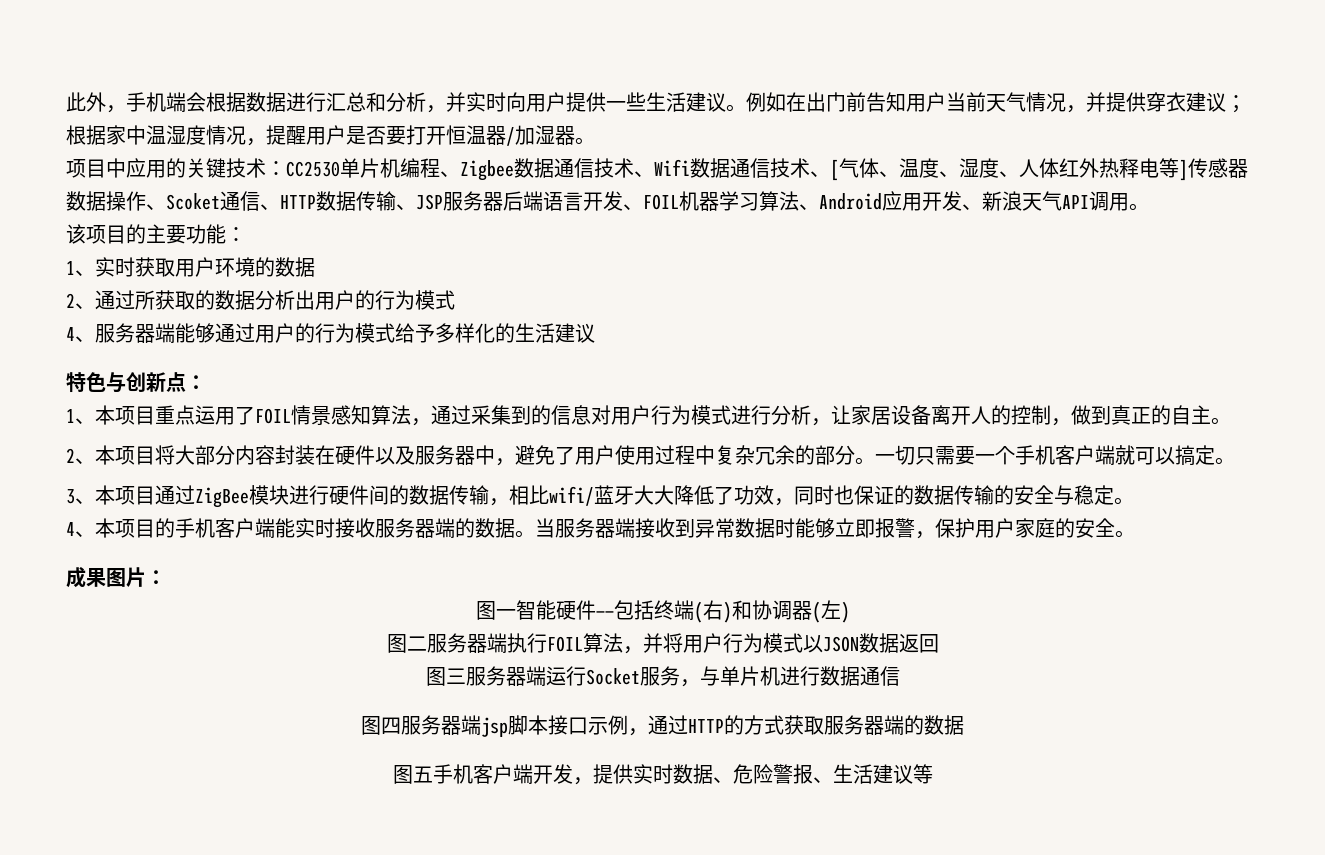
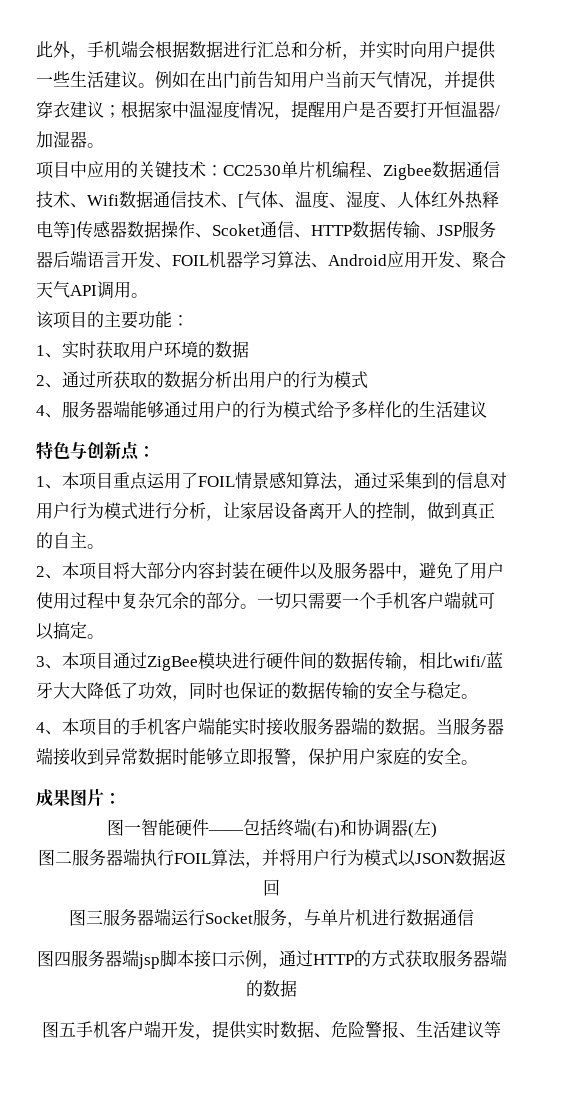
- 项目中应用的关键技术：CC2530单片机编程、Zigbee数据通信技术、Wifi数据通信技术、[气体、温度、湿度、人体红外热释电等]传感器数据操作、Scoket通信、HTTP数据传输、JSP服务器后端语言开发、FOIL机器学习算法、Android应用开发、新浪天气API调用。
+ 项目中应用的关键技术：CC2530单片机编程、Zigbee数据通信技术、Wifi数据通信技术、[气体、温度、湿度、人体红外热释电等]传感器数据操作、Scoket通信、HTTP数据传输、JSP服务器后端语言开发、FOIL机器学习算法、Android应用开发、聚合天气API调用。

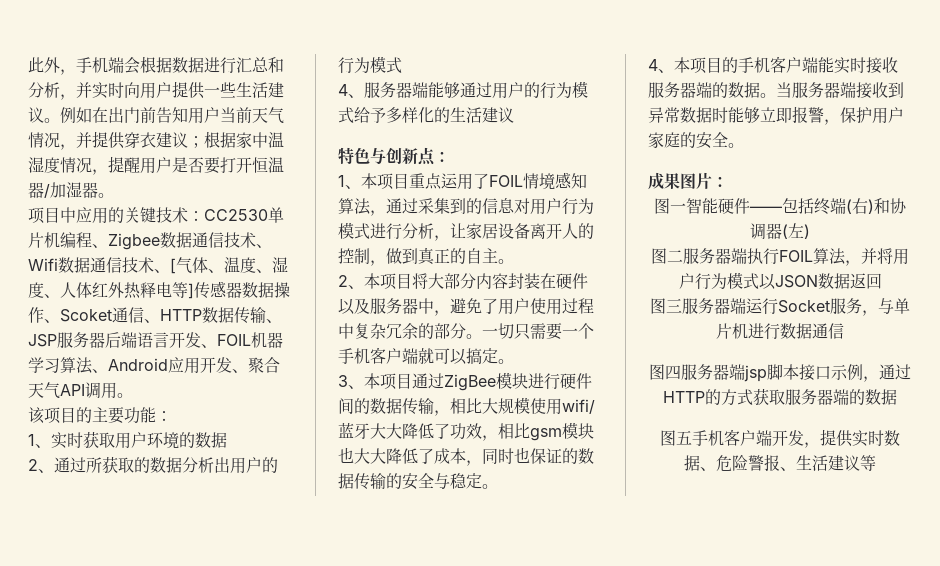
- 1、本项目重点运用了FOIL情景感知算法，通过采集到的信息对用户行为模式进行分析，让家居设备离开人的控制，做到真正的自主。
+ 1、本项目重点运用了FOIL情境感知算法，通过采集到的信息对用户行为模式进行分析，让家居设备离开人的控制，做到真正的自主。
- 3、本项目通过ZigBee模块进行硬件间的数据传输，相比wifi/蓝牙大大降低了功效，同时也保证的数据传输的安全与稳定。
+ 3、本项目通过ZigBee模块进行硬件间的数据传输，相比大规模使用wifi/蓝牙大大降低了功效，相比gsm模块也大大降低了成本，同时也保证的数据传输的安全与稳定。

